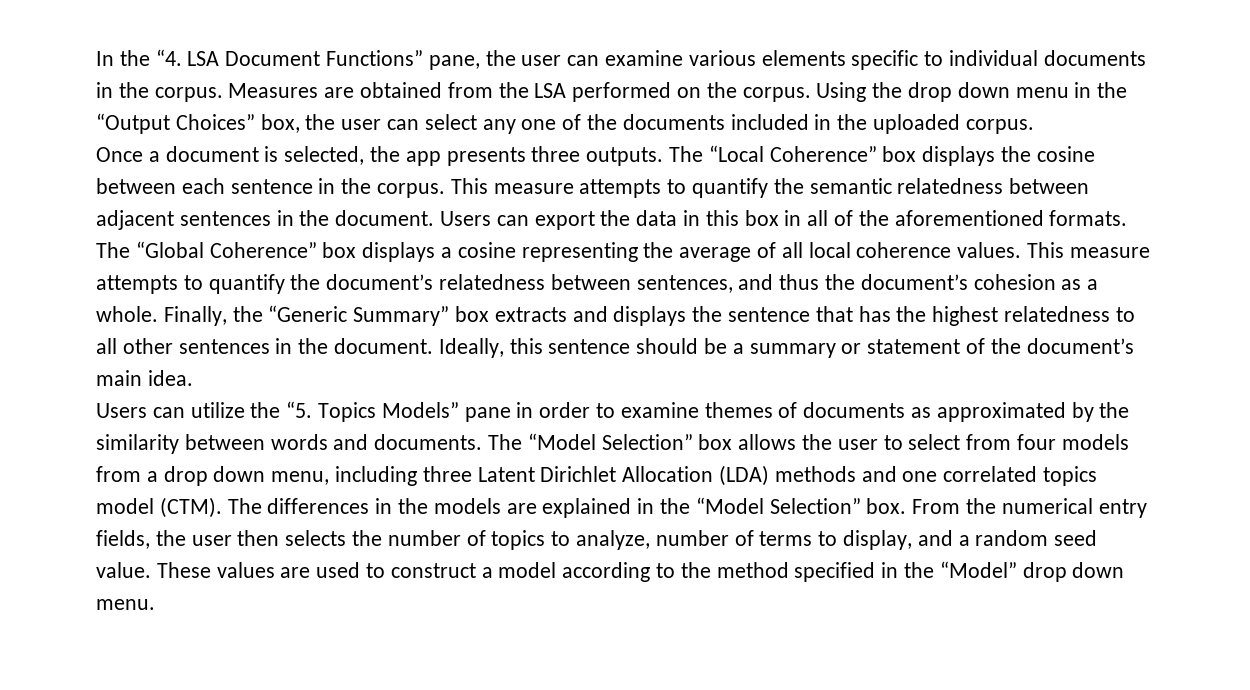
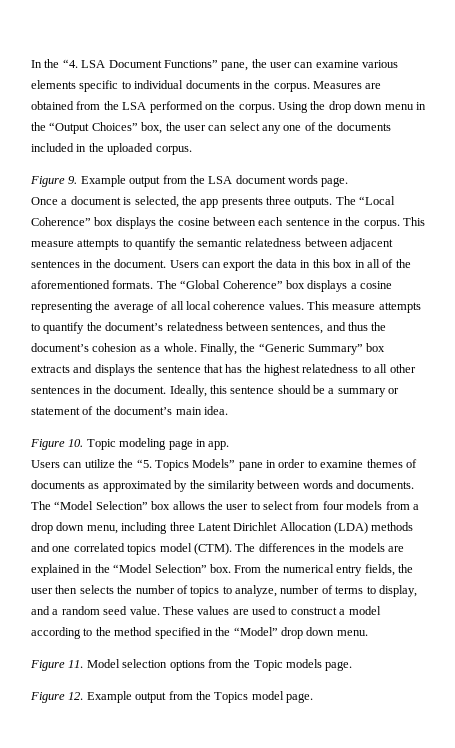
+ Figure 9. Example output from the LSA document words page.
+ Figure 10. Topic modeling page in app.
+ Figure 11. Model selection options from the Topic models page.
+ Figure 12. Example output from the Topics model page.

